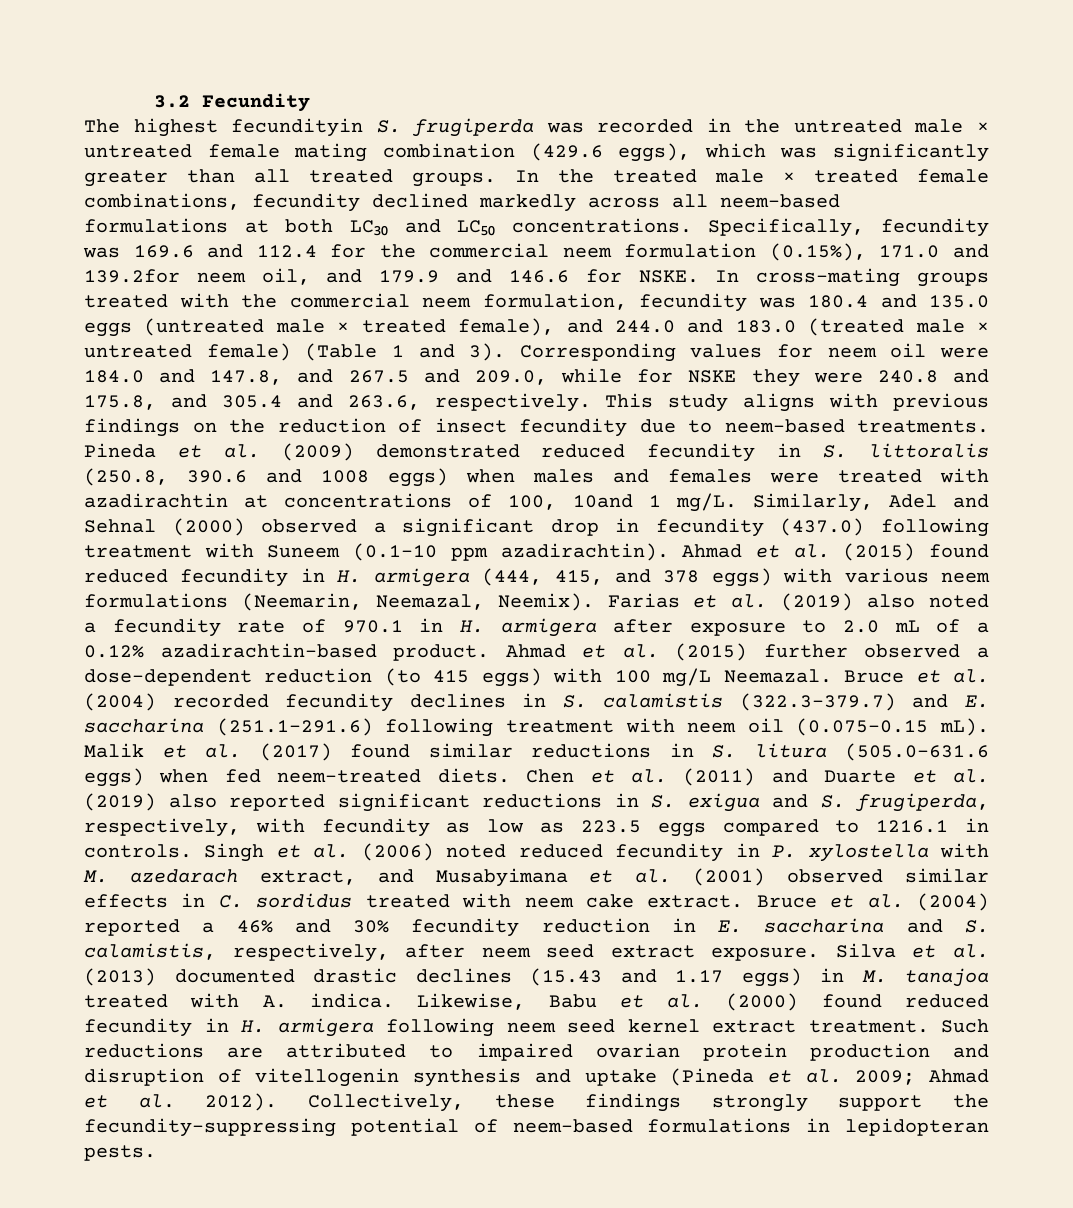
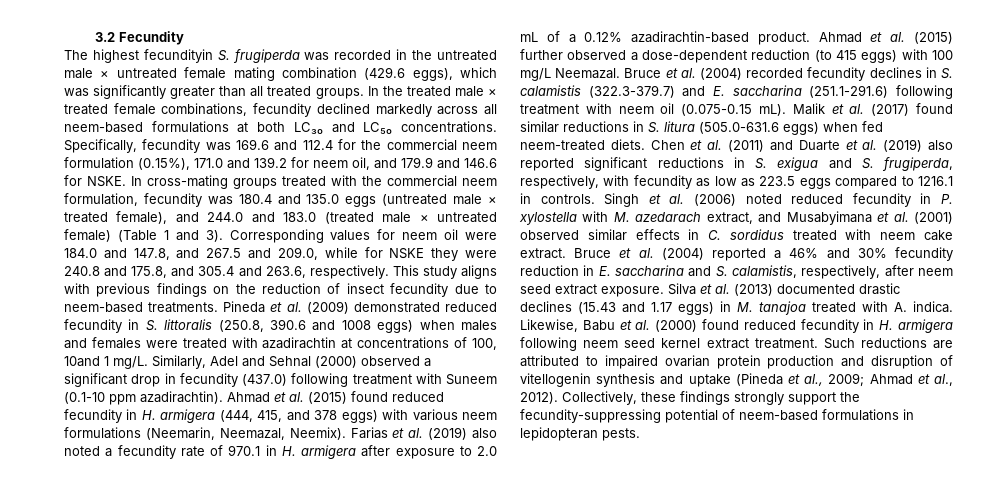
- Specifically, fecundity was 169.6 and 112.4 for the commercial neem formulation (0.15%), 171.0 and 139.2for neem oil, and 179.9 and 146.6 for NSKE.
+ Specifically, fecundity was 169.6 and 112.4 for the commercial neem formulation (0.15%), 171.0 and 139.2 for neem oil, and 179.9 and 146.6 for NSKE.
- Such reductions are attributed to impaired ovarian protein production and disruption of vitellogenin synthesis and uptake (Pineda et al. 2009; Ahmad et al. 2012).
+ Such reductions are attributed to impaired ovarian protein production and disruption of vitellogenin synthesis and uptake (Pineda et al., 2009; Ahmad et al., 2012).

